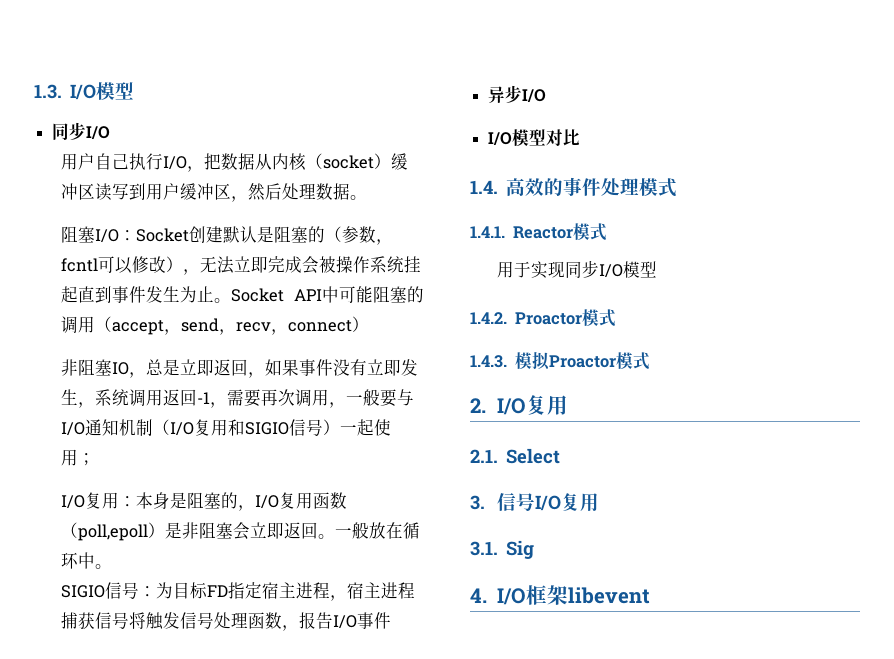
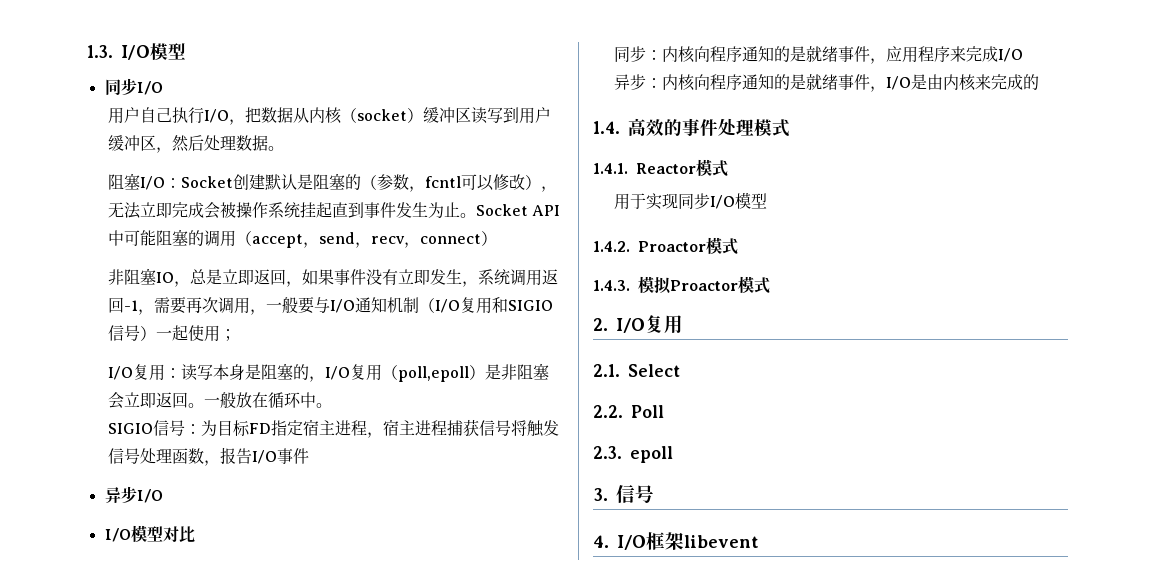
- I/O复用：本身是阻塞的，I/O复用函数（poll,epoll）是非阻塞会立即返回。
+ I/O复用：读写本身是阻塞的，I/O复用（poll,epoll）是非阻塞会立即返回。
+ 同步：内核向程序通知的是就绪事件，应用程序来完成I/O
+ 异步：内核向程序通知的是就绪事件，I/O是由内核来完成的
- 3.信号I/O复用
- 3.1. Sig
+ 2.2. Poll
+ 2.3. epoll
+ 3.信号

